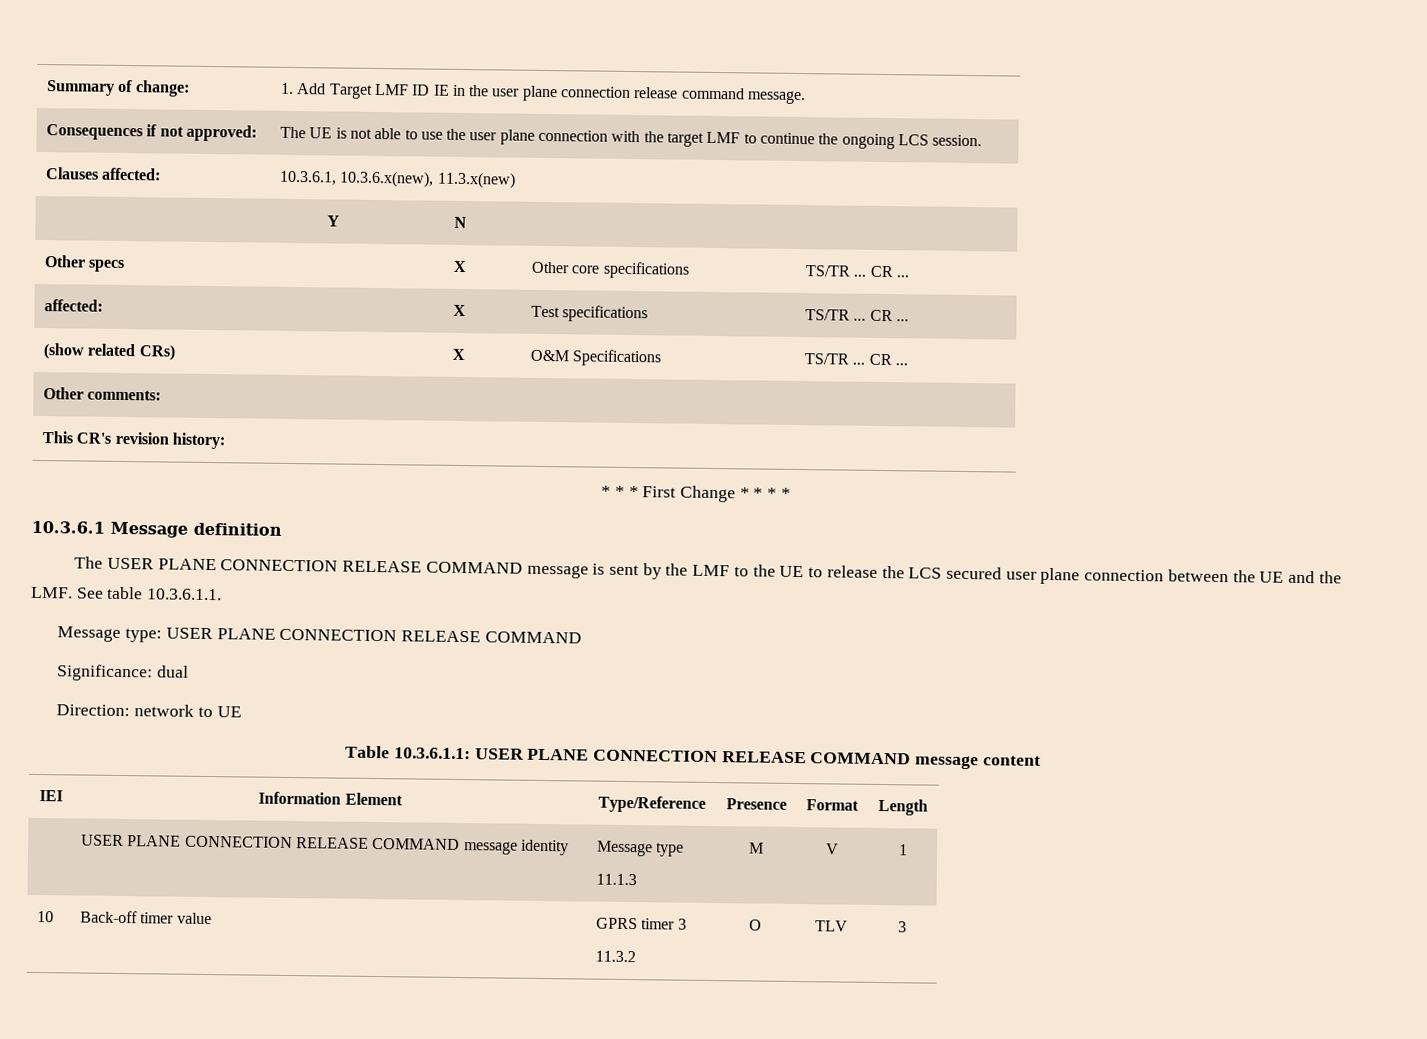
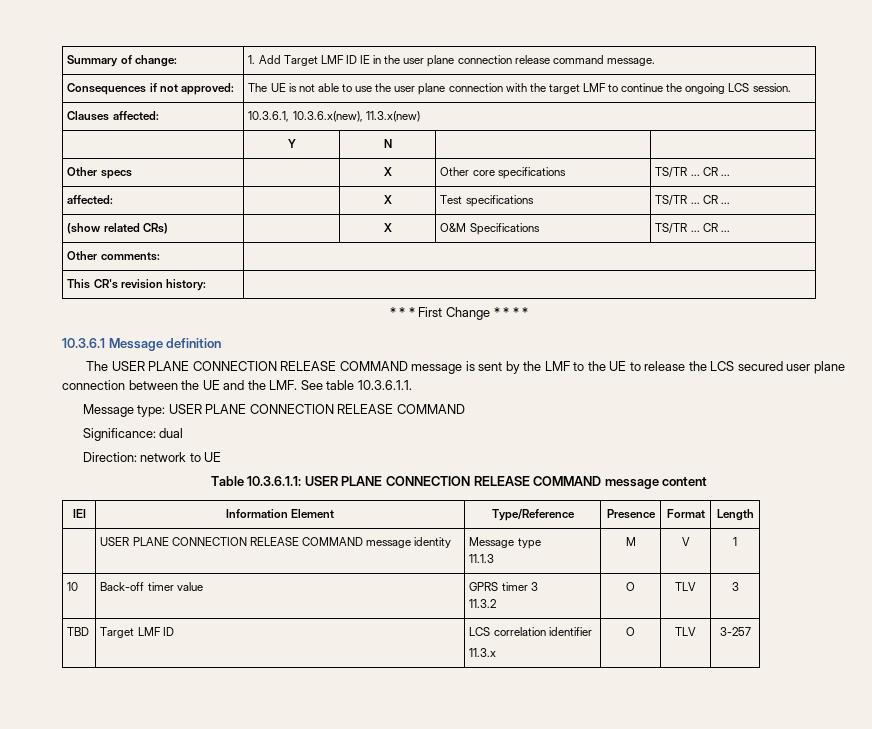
+ TBD | Target LMF ID | LCS correlation identifier
+ 11.3.x | O | TLV | 3-257

